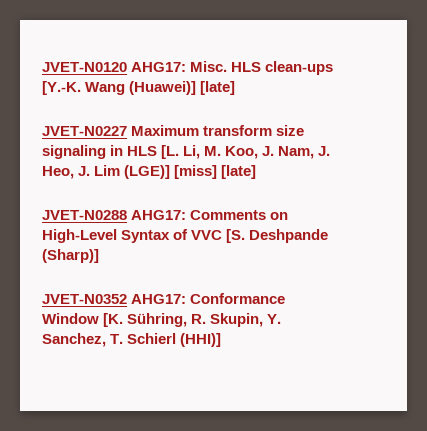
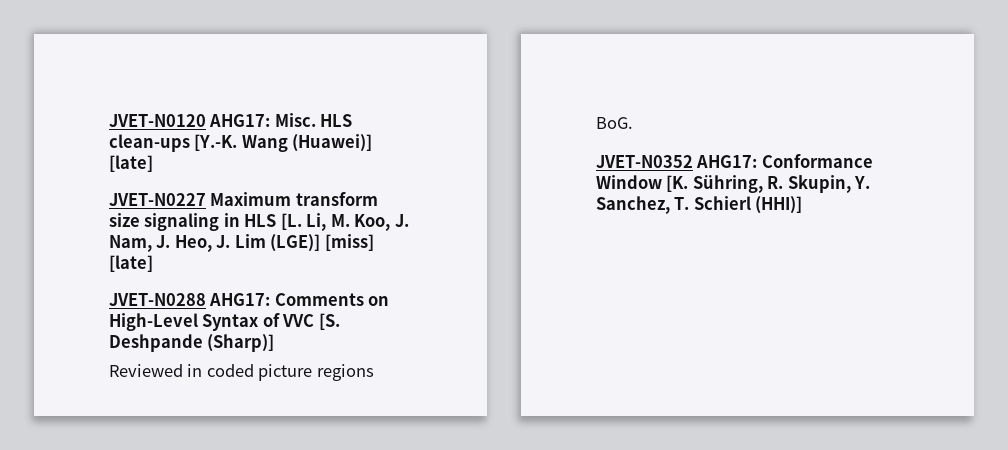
+ Reviewed in coded picture regions BoG.

